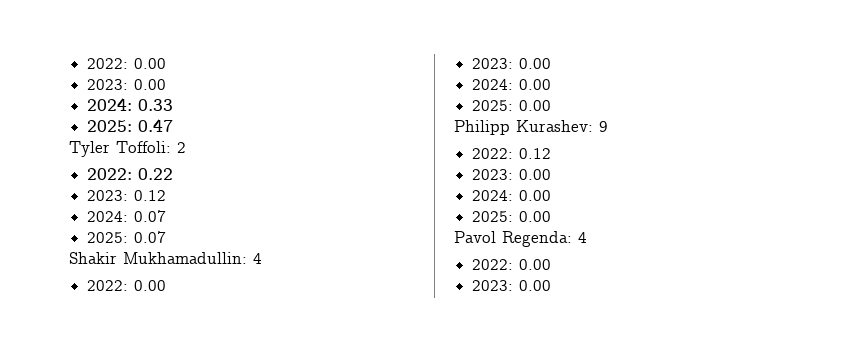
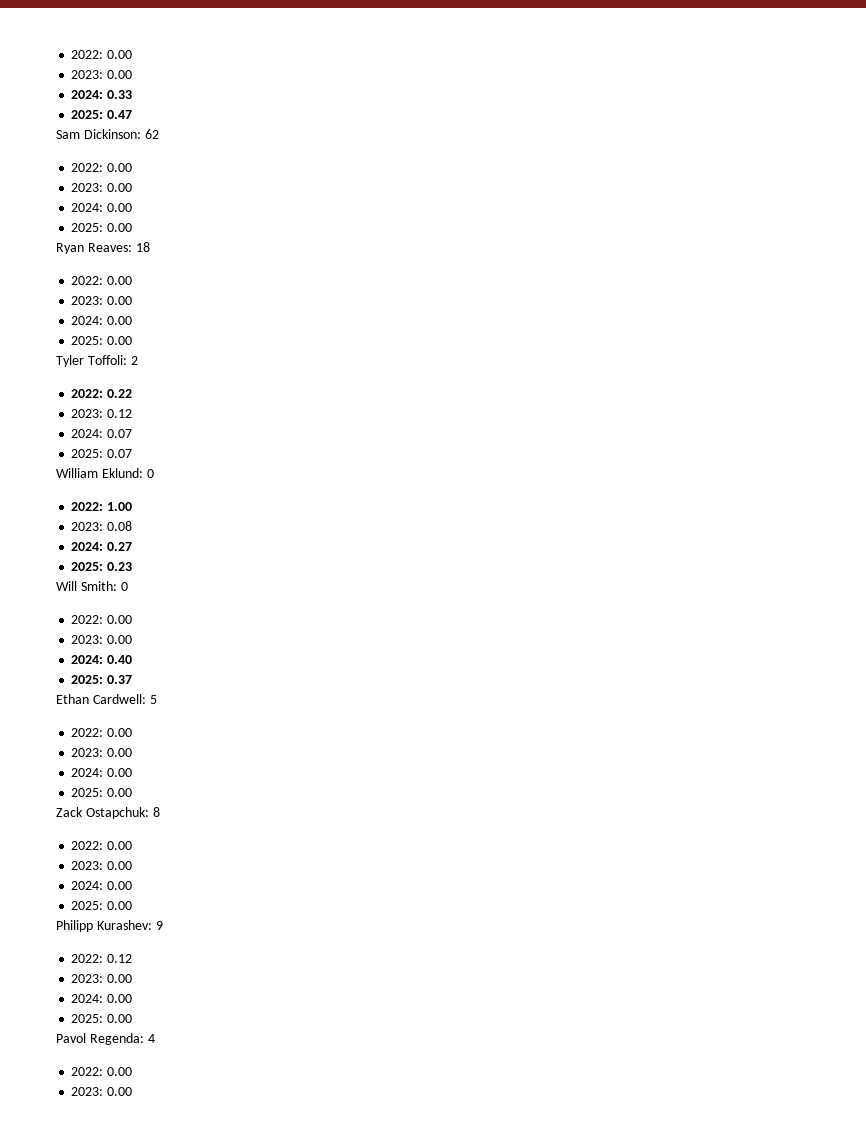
+ Sam Dickinson: 62
+ 2022: 0.00
+ 2023: 0.00
+ 2024: 0.00
+ 2025: 0.00
+ Ryan Reaves: 18
+ 2022: 0.00
+ 2023: 0.00
+ 2024: 0.00
+ 2025: 0.00
- Shakir Mukhamadullin: 4
+ William Eklund: 0
+ 2022: 1.00
+ 2023: 0.08
+ 2024: 0.27
+ 2025: 0.23
+ Will Smith: 0
+ 2022: 0.00
+ 2023: 0.00
+ 2024: 0.40
+ 2025: 0.37
+ Ethan Cardwell: 5
+ 2022: 0.00
+ 2023: 0.00
+ 2024: 0.00
+ 2025: 0.00
+ Zack Ostapchuk: 8

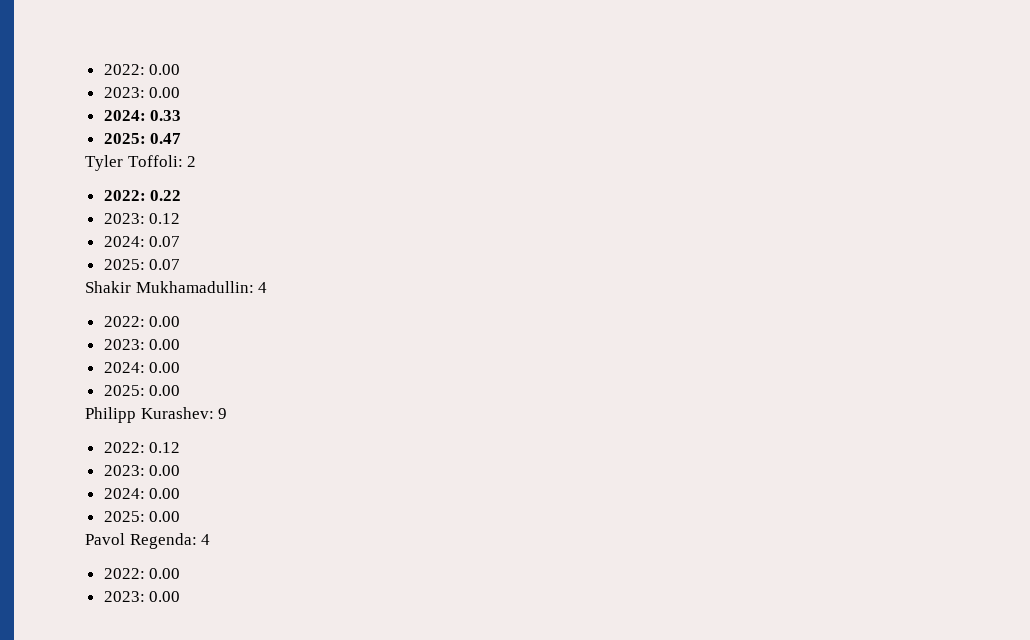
- Sam Dickinson: 62
- 2022: 0.00
- 2023: 0.00
- 2024: 0.00
- 2025: 0.00
- Ryan Reaves: 18
- 2022: 0.00
- 2023: 0.00
- 2024: 0.00
- 2025: 0.00
- William Eklund: 0
- 2022: 1.00
- 2023: 0.08
- 2024: 0.27
- 2025: 0.23
- Will Smith: 0
- 2022: 0.00
- 2023: 0.00
- 2024: 0.40
- 2025: 0.37
- Ethan Cardwell: 5
- 2022: 0.00
- 2023: 0.00
- 2024: 0.00
- 2025: 0.00
- Zack Ostapchuk: 8
+ Shakir Mukhamadullin: 4

